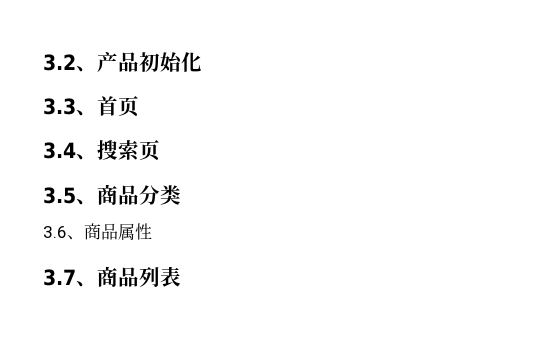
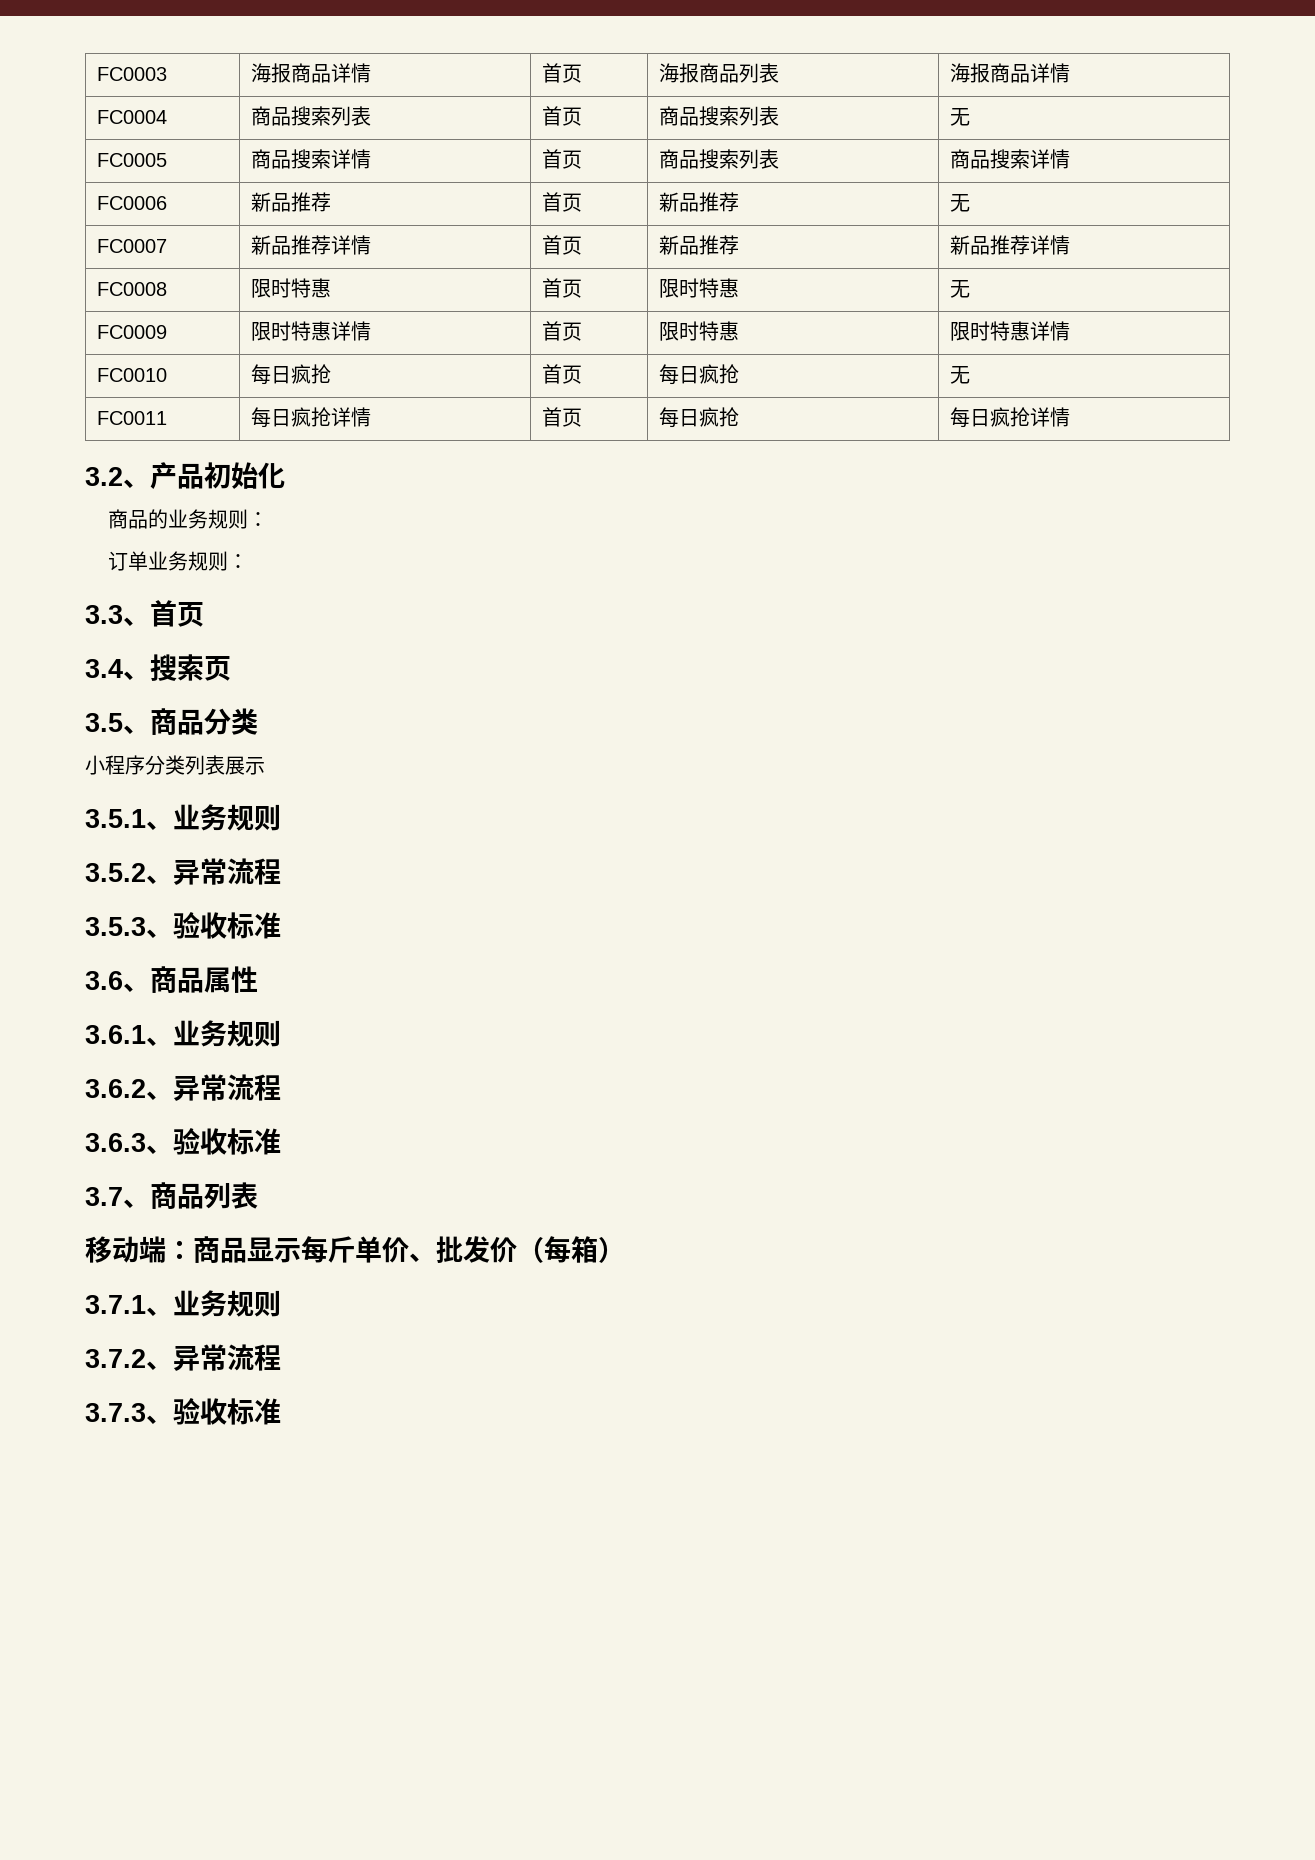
+ FC0003 | 海报商品详情 | 首页 | 海报商品列表 | 海报商品详情
+ FC0004 | 商品搜索列表 | 首页 | 商品搜索列表 | 无
+ FC0005 | 商品搜索详情 | 首页 | 商品搜索列表 | 商品搜索详情
+ FC0006 | 新品推荐 | 首页 | 新品推荐 | 无
+ FC0007 | 新品推荐详情 | 首页 | 新品推荐 | 新品推荐详情
+ FC0008 | 限时特惠 | 首页 | 限时特惠 | 无
+ FC0009 | 限时特惠详情 | 首页 | 限时特惠 | 限时特惠详情
+ FC0010 | 每日疯抢 | 首页 | 每日疯抢 | 无
+ FC0011 | 每日疯抢详情 | 首页 | 每日疯抢 | 每日疯抢详情
  3.2、产品初始化
+ 商品的业务规则：
+ 订单业务规则：
+ 小程序分类列表展示
+ 3.5.1、业务规则
+ 3.5.2、异常流程
+ 3.5.3、验收标准
  3.6、商品属性
+ 3.6.1、业务规则
+ 3.6.2、异常流程
+ 3.6.3、验收标准
  3.7、商品列表
+ 移动端：商品显示每斤单价、批发价（每箱）
+ 3.7.1、业务规则
+ 3.7.2、异常流程
+ 3.7.3、验收标准

